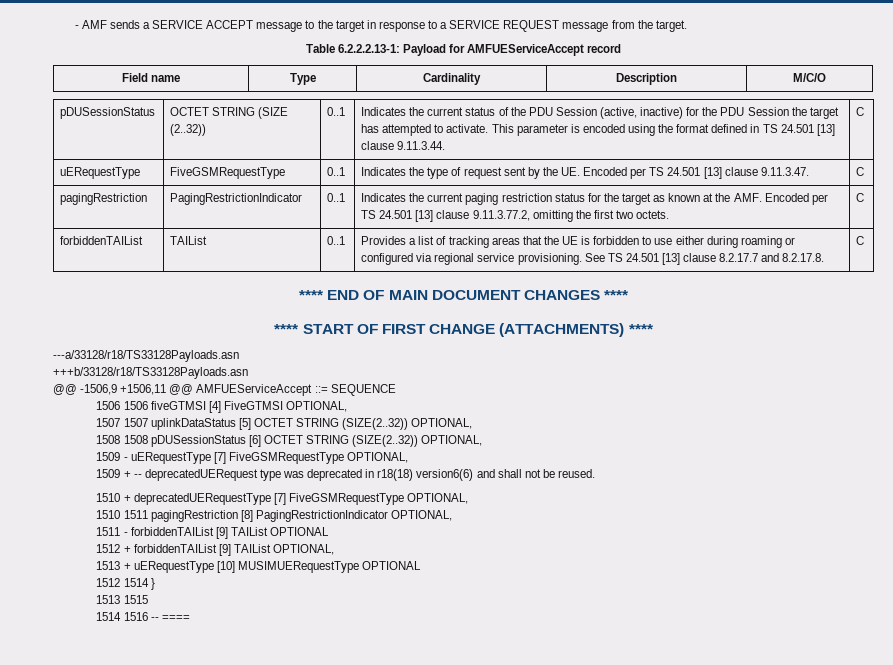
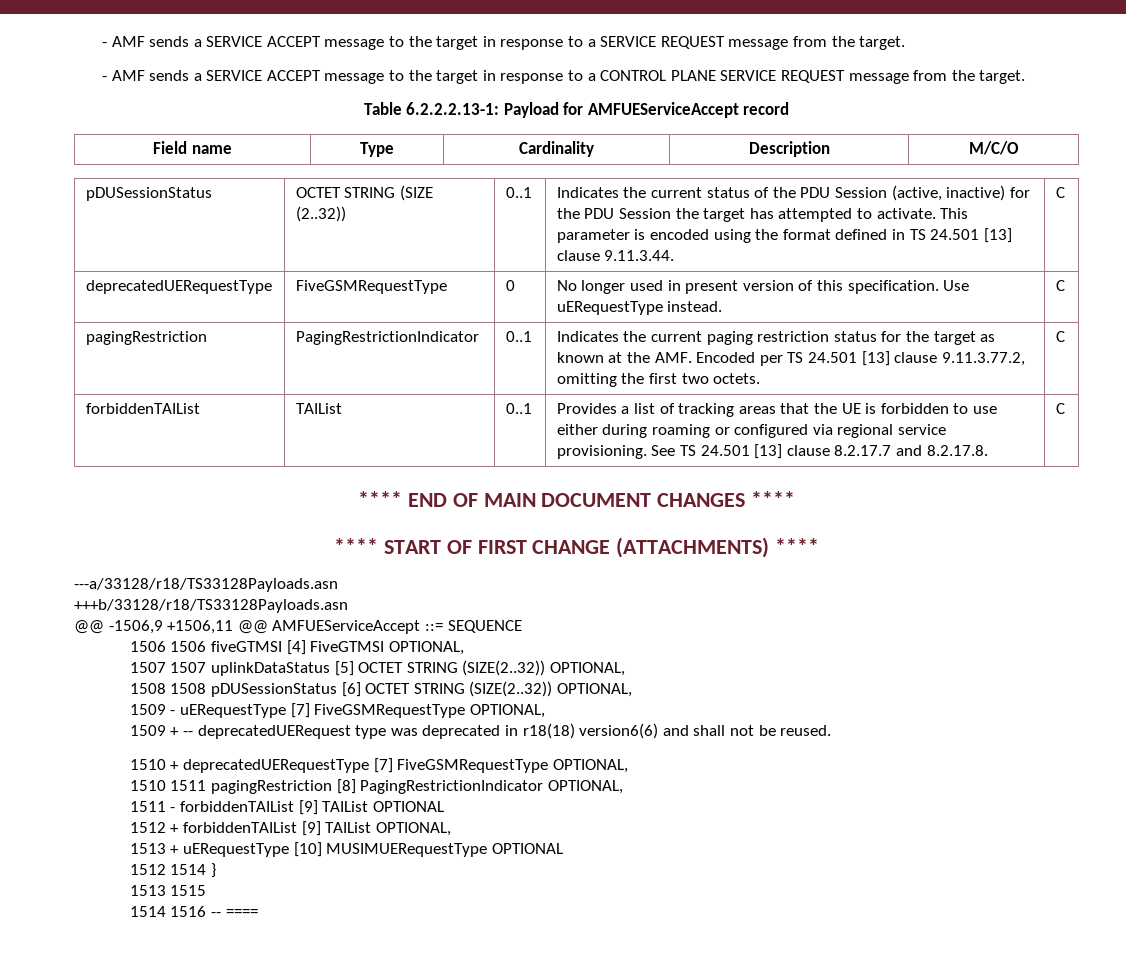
+ - AMF sends a SERVICE ACCEPT message to the target in response to a CONTROL PLANE SERVICE REQUEST message from the target.
- uERequestType | FiveGSMRequestType | 0..1 | Indicates the type of request sent by the UE. Encoded per TS 24.501 [13] clause 9.11.3.47. | C
+ deprecatedUERequestType | FiveGSMRequestType | 0 | No longer used in present version of this specification. Use uERequestType instead. | C

